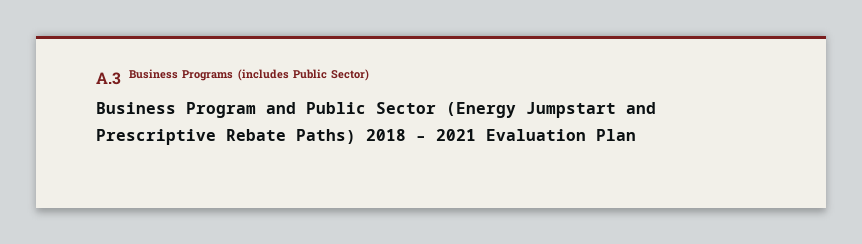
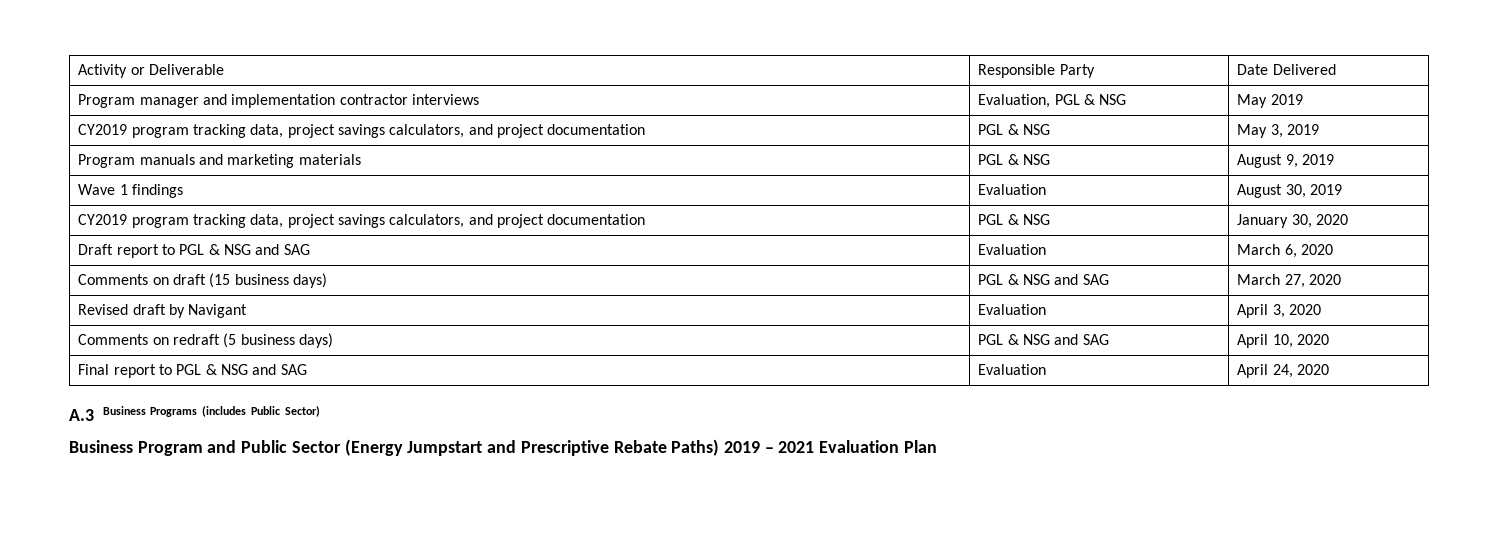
+ Activity or Deliverable | Responsible Party | Date Delivered
+ Program manager and implementation contractor interviews | Evaluation, PGL & NSG | May 2019
+ CY2019 program tracking data, project savings calculators, and project documentation | PGL & NSG | May 3, 2019
+ Program manuals and marketing materials | PGL & NSG | August 9, 2019
+ Wave 1 findings | Evaluation | August 30, 2019
+ CY2019 program tracking data, project savings calculators, and project documentation | PGL & NSG | January 30, 2020
+ Draft report to PGL & NSG and SAG | Evaluation | March 6, 2020
+ Comments on draft (15 business days) | PGL & NSG and SAG | March 27, 2020
+ Revised draft by Navigant | Evaluation | April 3, 2020
+ Comments on redraft (5 business days) | PGL & NSG and SAG | April 10, 2020
+ Final report to PGL & NSG and SAG | Evaluation | April 24, 2020
- Business Program and Public Sector (Energy Jumpstart and Prescriptive Rebate Paths) 2018 – 2021 Evaluation Plan
+ Business Program and Public Sector (Energy Jumpstart and Prescriptive Rebate Paths) 2019 – 2021 Evaluation Plan

